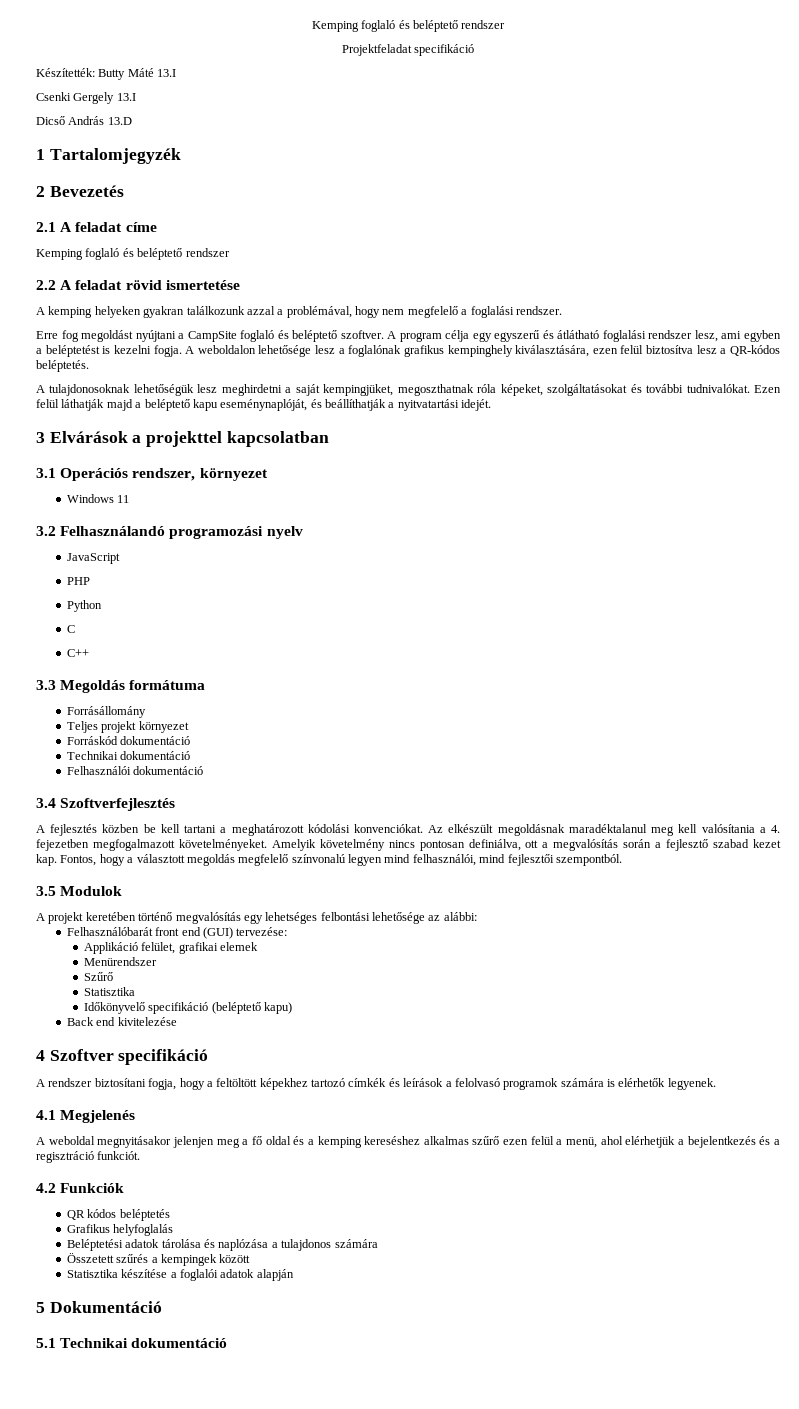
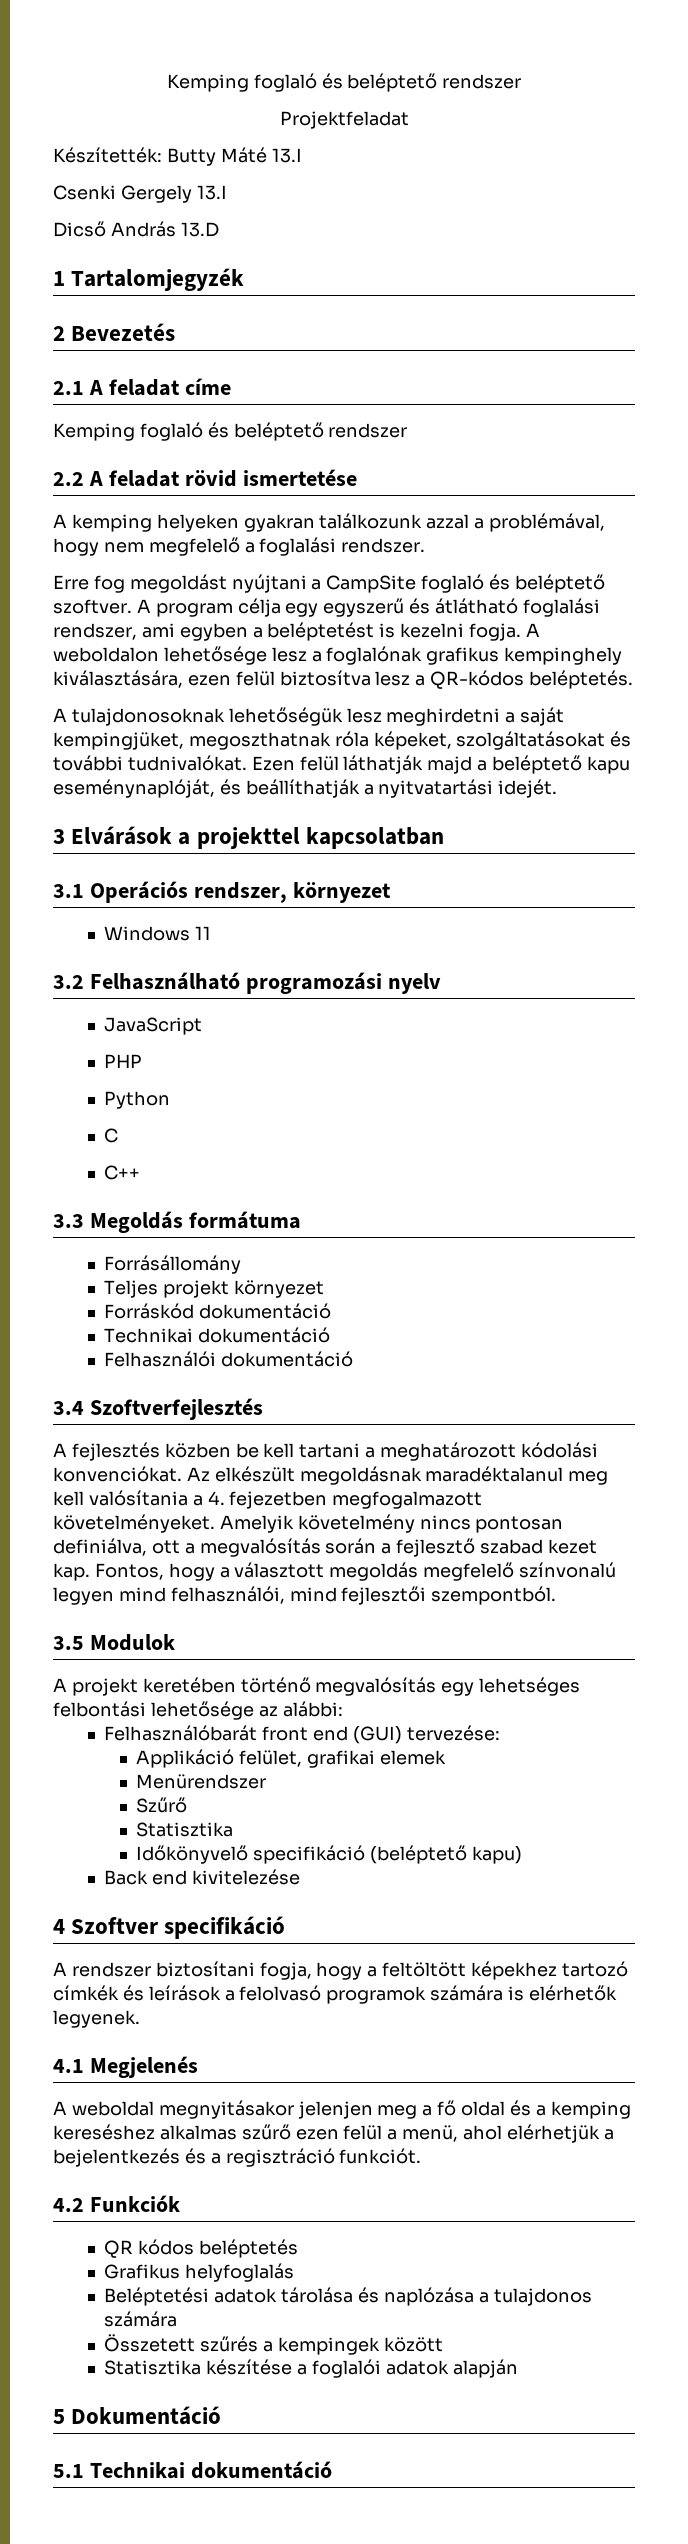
- Projektfeladat specifikáció
+ Projektfeladat
- A program célja egy egyszerű és átlátható foglalási rendszer lesz, ami egyben a beléptetést is kezelni fogja.
+ A program célja egy egyszerű és átlátható foglalási rendszer, ami egyben a beléptetést is kezelni fogja.
- 3.2 Felhasználandó programozási nyelv
+ 3.2 Felhasználható programozási nyelv

